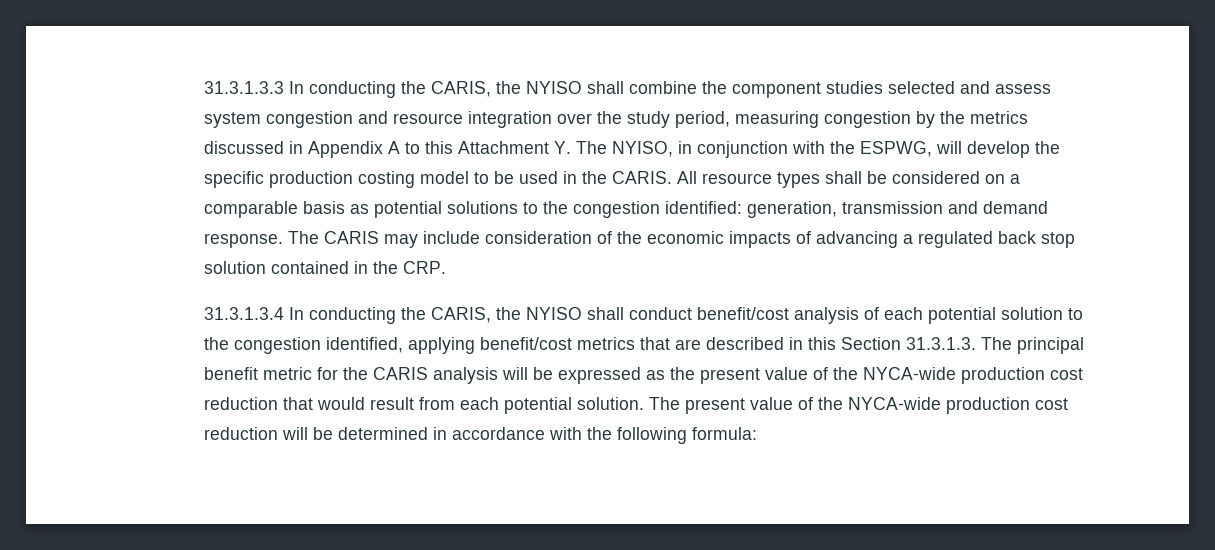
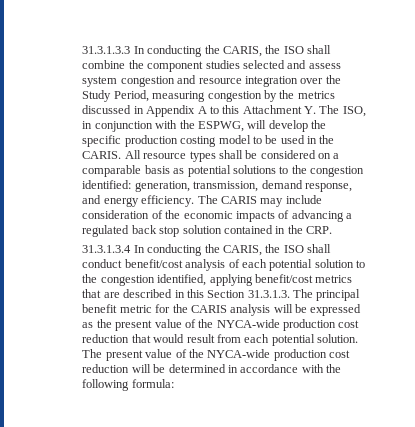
- 31.3.1.3.3 In conducting the CARIS, the NYISO shall combine the component studies selected and assess system congestion and resource integration over the study period, measuring congestion by the metrics discussed in Appendix A to this Attachment Y. The NYISO, in conjunction with the ESPWG, will develop the specific production costing model to be used in the CARIS.
+ 31.3.1.3.3 In conducting the CARIS, the ISO shall combine the component studies selected and assess system congestion and resource integration over the Study Period, measuring congestion by the metrics discussed in Appendix A to this Attachment Y. The ISO, in conjunction with the ESPWG, will develop the specific production costing model to be used in the CARIS.
- All resource types shall be considered on a comparable basis as potential solutions to the congestion identified: generation, transmission and demand response.
+ All resource types shall be considered on a comparable basis as potential solutions to the congestion identified: generation, transmission, demand response, and energy efficiency.
- 31.3.1.3.4 In conducting the CARIS, the NYISO shall conduct benefit/cost analysis of each potential solution to the congestion identified, applying benefit/cost metrics that are described in this Section 31.3.1.3. The principal benefit metric for the CARIS analysis will be expressed as the present value of the NYCA-wide production cost reduction that would result from each potential solution.
+ 31.3.1.3.4 In conducting the CARIS, the ISO shall conduct benefit/cost analysis of each potential solution to the congestion identified, applying benefit/cost metrics that are described in this Section 31.3.1.3. The principal benefit metric for the CARIS analysis will be expressed as the present value of the NYCA-wide production cost reduction that would result from each potential solution.

